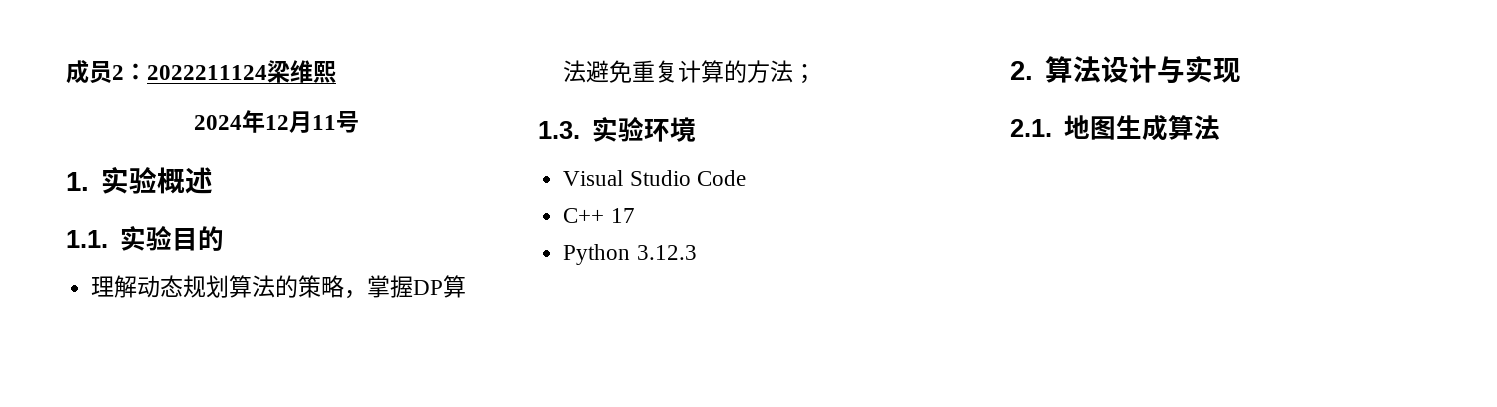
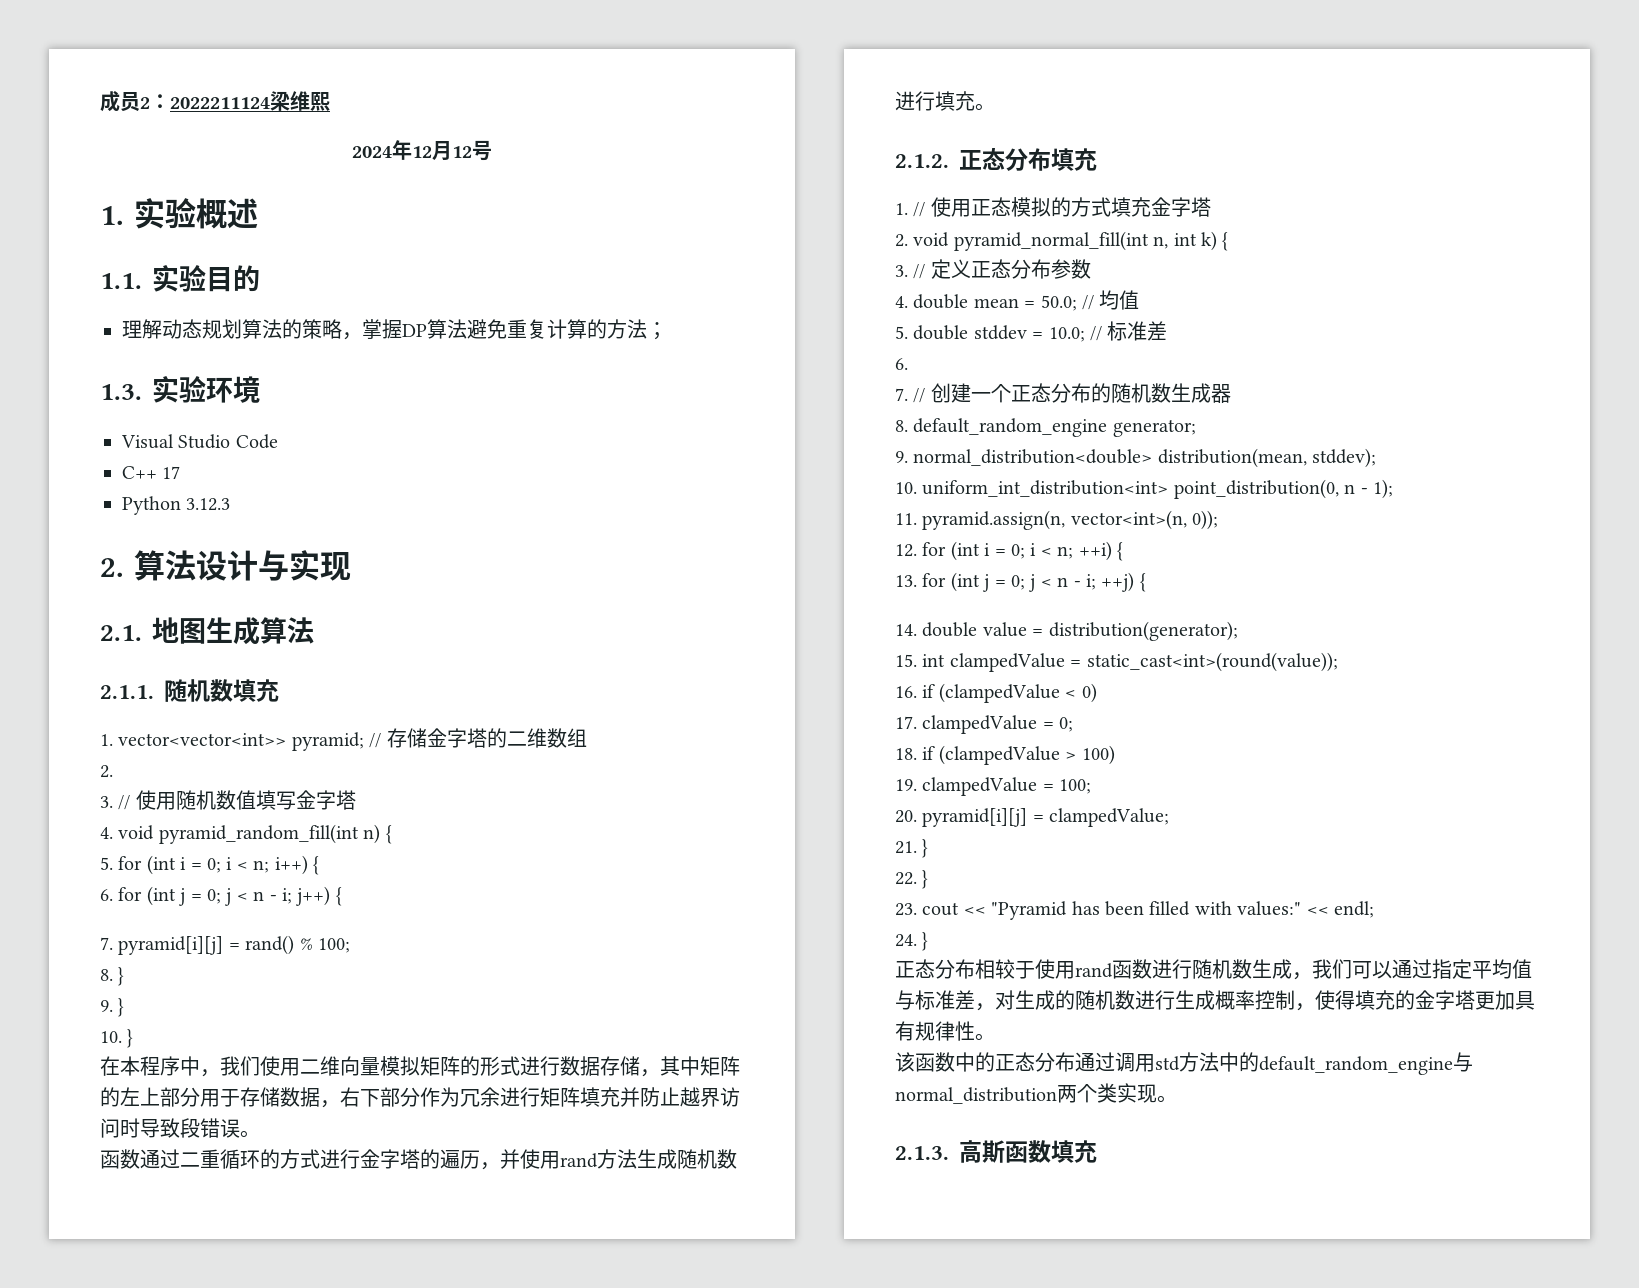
- 2024年12月11号
+ 2024年12月12号
+ 2.1.1.随机数填充
+ 1. vector<vector<int>> pyramid; // 存储金字塔的二维数组
+ 2.
+ 3. // 使用随机数值填写金字塔
+ 4. void pyramid_random_fill(int n) {
+ 5. for (int i = 0; i < n; i++) {
+ 6. for (int j = 0; j < n - i; j++) {
+ 7. pyramid[i][j] = rand() % 100;
+ 8. }
+ 9. }
+ 10. }
+ 在本程序中，我们使用二维向量模拟矩阵的形式进行数据存储，其中矩阵的左上部分用于存储数据，右下部分作为冗余进行矩阵填充并防止越界访问时导致段错误。
+ 函数通过二重循环的方式进行金字塔的遍历，并使用rand方法生成随机数进行填充。
+ 2.1.2.正态分布填充
+ 1. // 使用正态模拟的方式填充金字塔
+ 2. void pyramid_normal_fill(int n, int k) {
+ 3. // 定义正态分布参数
+ 4. double mean = 50.0; // 均值
+ 5. double stddev = 10.0; // 标准差
+ 6.
+ 7. // 创建一个正态分布的随机数生成器
+ 8. default_random_engine generator;
+ 9. normal_distribution<double> distribution(mean, stddev);
+ 10. uniform_int_distribution<int> point_distribution(0, n - 1);
+ 11. pyramid.assign(n, vector<int>(n, 0));
+ 12. for (int i = 0; i < n; ++i) {
+ 13. for (int j = 0; j < n - i; ++j) {
+ 14. double value = distribution(generator);
+ 15. int clampedValue = static_cast<int>(round(value));
+ 16. if (clampedValue < 0)
+ 17. clampedValue = 0;
+ 18. if (clampedValue > 100)
+ 19. clampedValue = 100;
+ 20. pyramid[i][j] = clampedValue;
+ 21. }
+ 22. }
+ 23. cout << "Pyramid has been filled with values:" << endl;
+ 24. }
+ 正态分布相较于使用rand函数进行随机数生成，我们可以通过指定平均值与标准差，对生成的随机数进行生成概率控制，使得填充的金字塔更加具有规律性。
+ 该函数中的正态分布通过调用std方法中的default_random_engine与normal_distribution两个类实现。
+ 2.1.3.高斯函数填充

